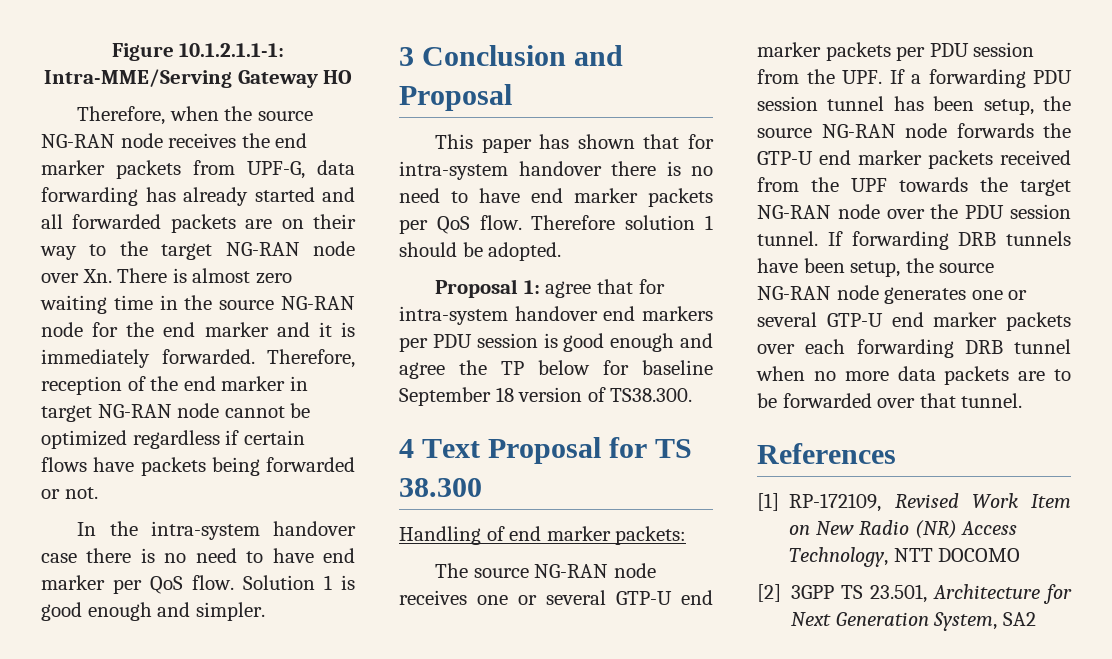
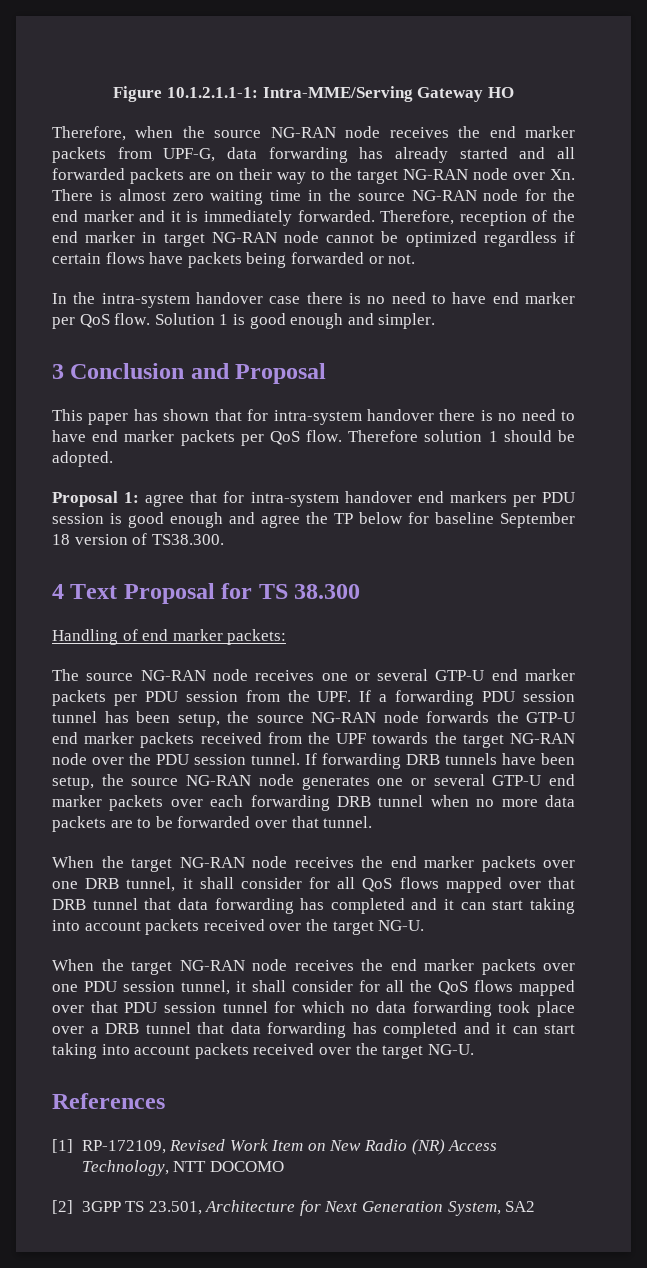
+ When the target NG-RAN node receives the end marker packets over one DRB tunnel, it shall consider for all QoS flows mapped over that DRB tunnel that data forwarding has completed and it can start taking into account packets received over the target NG-U.
+ When the target NG-RAN node receives the end marker packets over one PDU session tunnel, it shall consider for all the QoS flows mapped over that PDU session tunnel for which no data forwarding took place over a DRB tunnel that data forwarding has completed and it can start taking into account packets received over the target NG-U.

